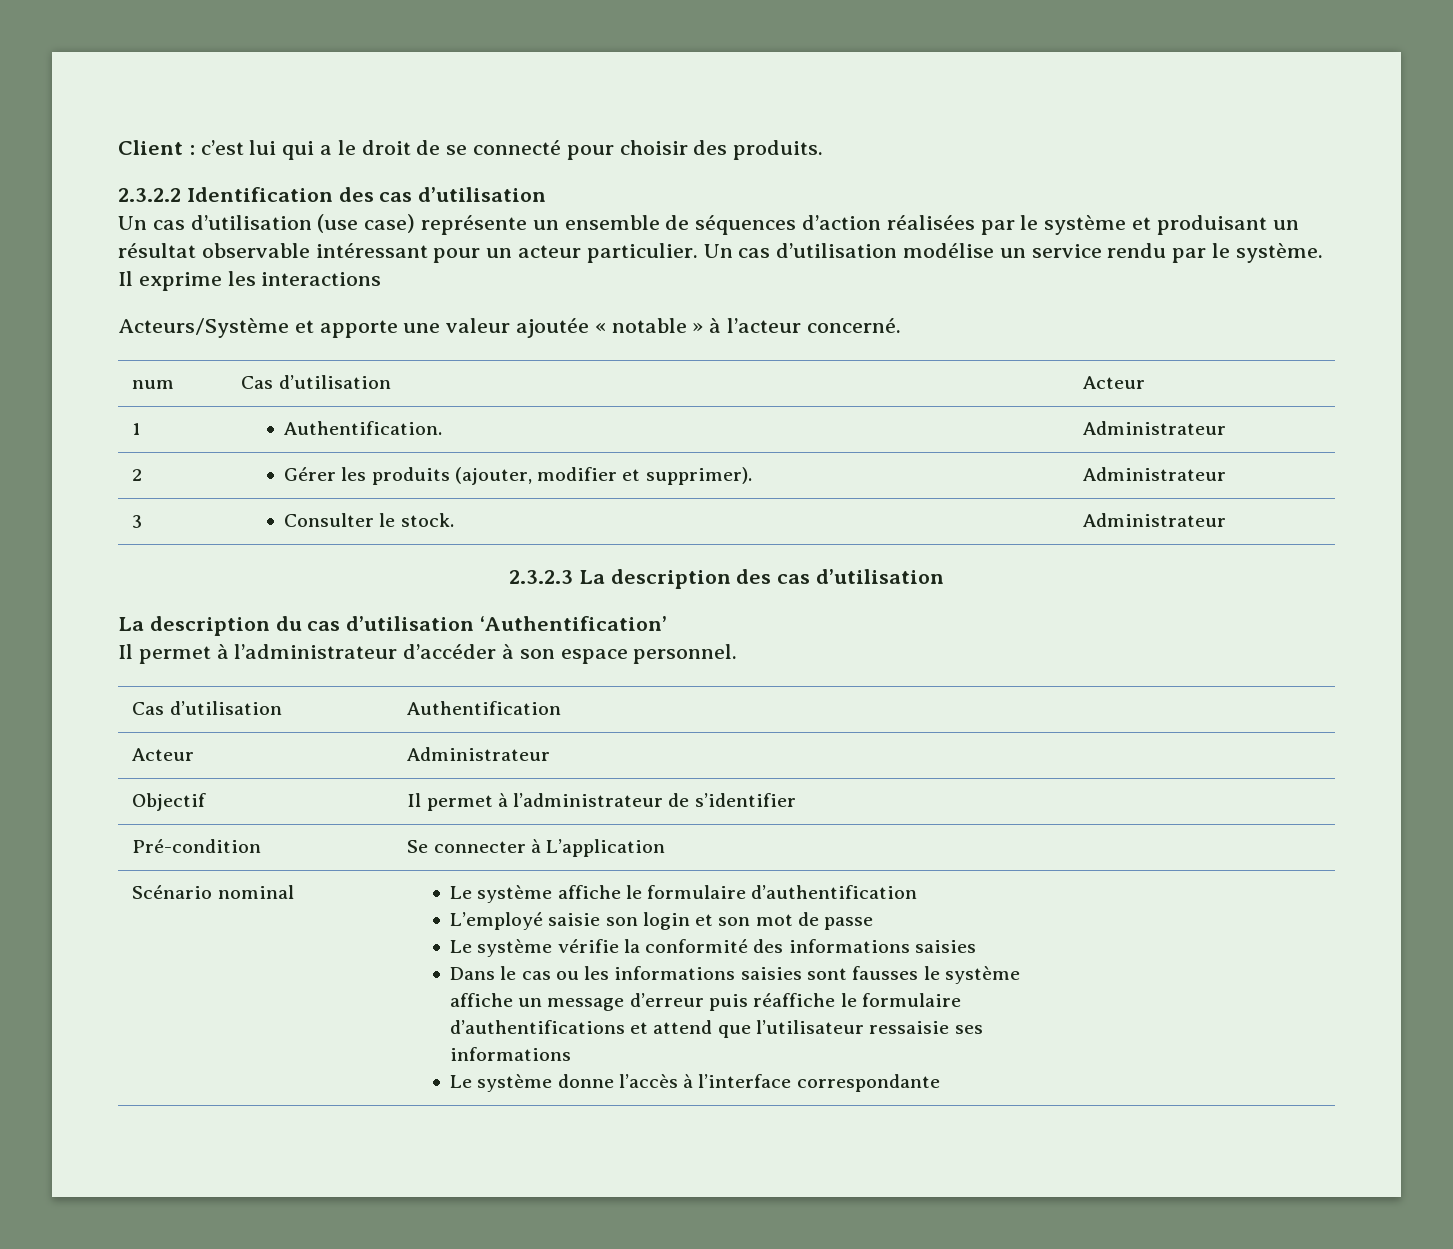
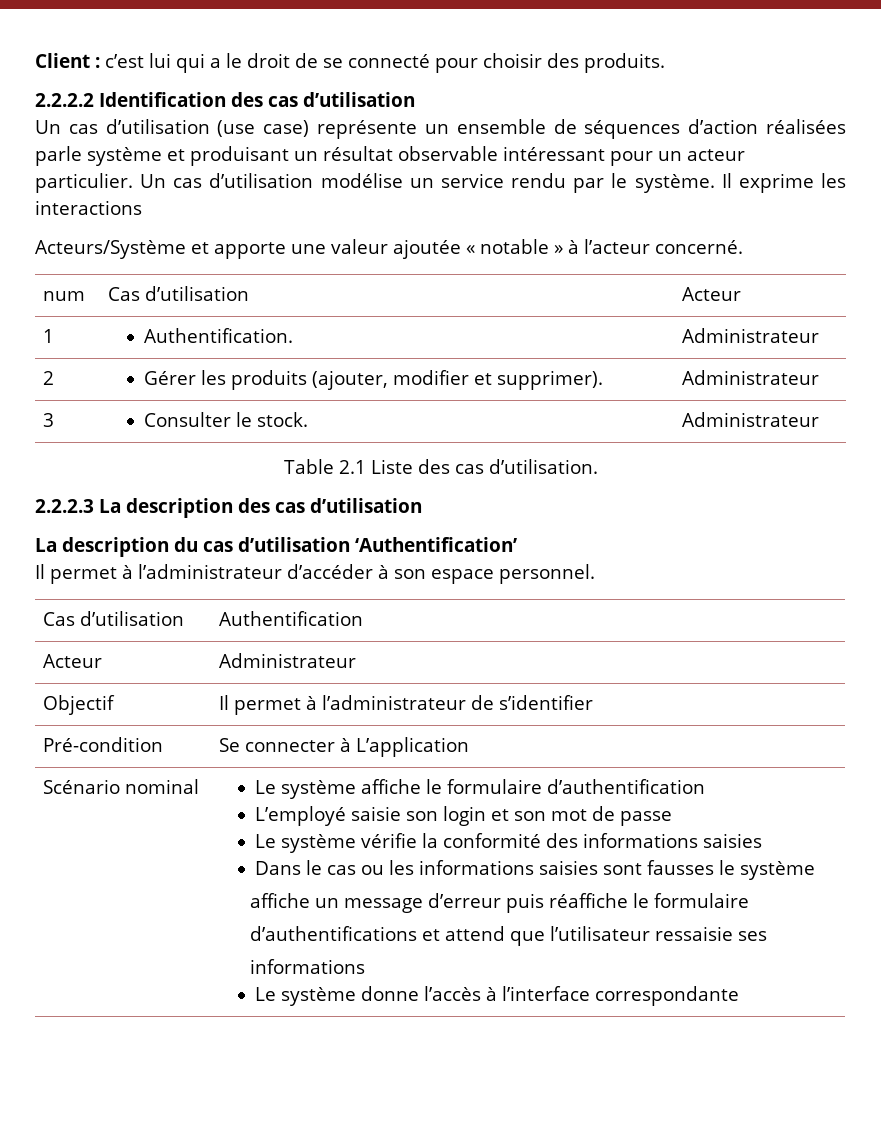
- 2.3.2.2 Identification des cas d’utilisation
+ 2.2.2.2 Identification des cas d’utilisation
- Un cas d’utilisation (use case) représente un ensemble de séquences d’action réalisées par le système et produisant un résultat observable intéressant pour un acteur particulier.
+ Un cas d’utilisation (use case) représente un ensemble de séquences d’action réalisées parle système et produisant un résultat observable intéressant pour un acteur particulier.
- 2.3.2.3 La description des cas d’utilisation
+ Table 2.1 Liste des cas d’utilisation.
+ 2.2.2.3 La description des cas d’utilisation

